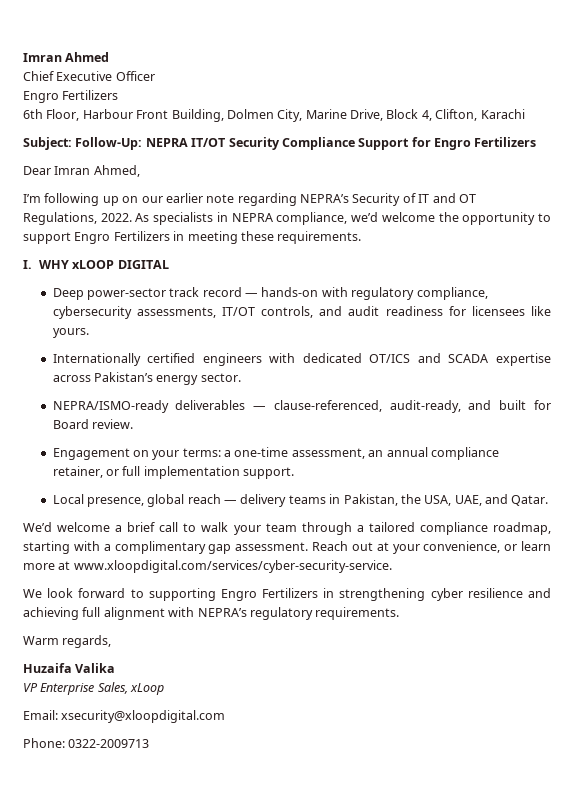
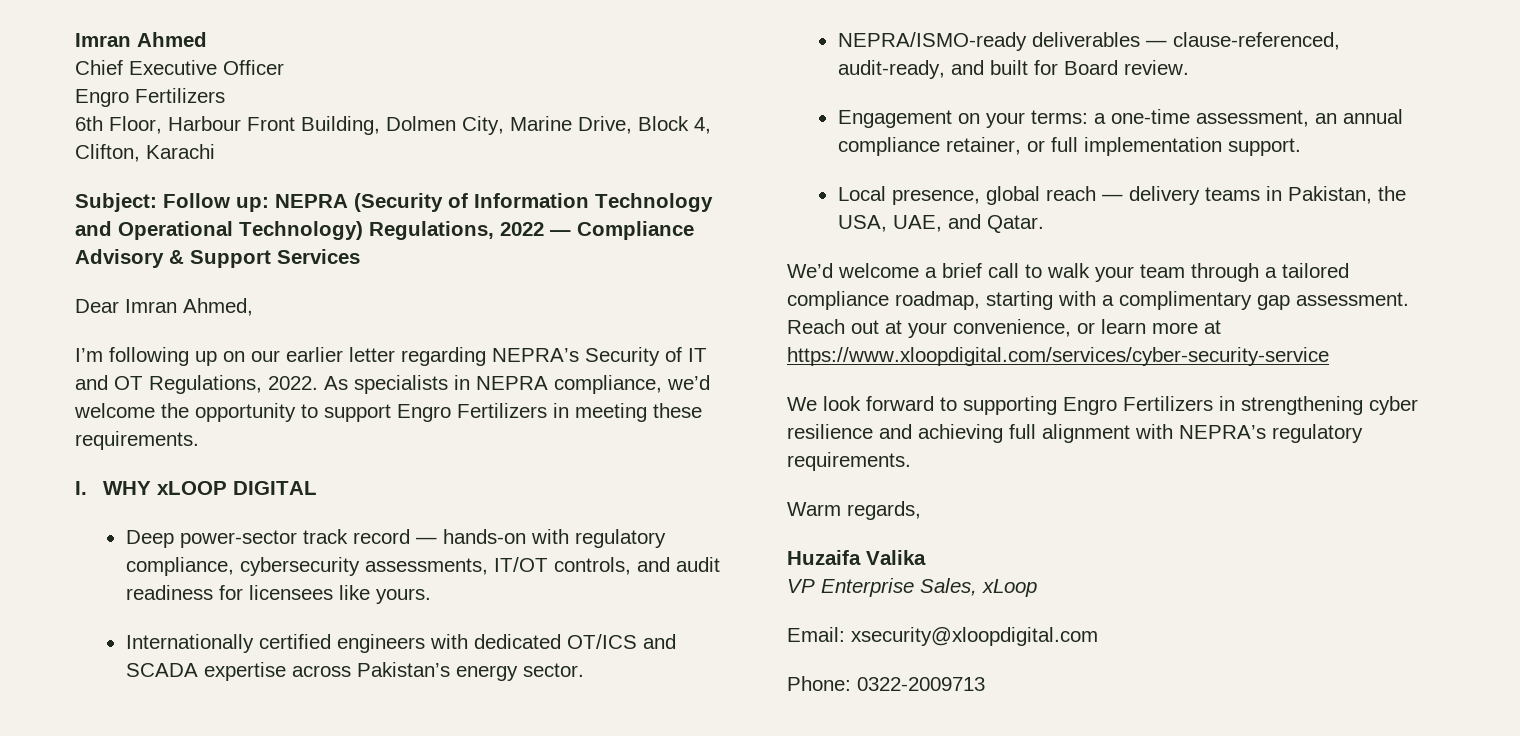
- Subject: Follow-Up: NEPRA IT/OT Security Compliance Support for Engro Fertilizers
+ Subject: Follow up: NEPRA (Security of Information Technology and Operational Technology) Regulations, 2022 — Compliance Advisory & Support Services
- I’m following up on our earlier note regarding NEPRA’s Security of IT and OT Regulations, 2022.
+ I’m following up on our earlier letter regarding NEPRA’s Security of IT and OT Regulations, 2022.
- Reach out at your convenience, or learn more at www.xloopdigital.com/services/cyber-security-service.
+ Reach out at your convenience, or learn more at https://www.xloopdigital.com/services/cyber-security-service

